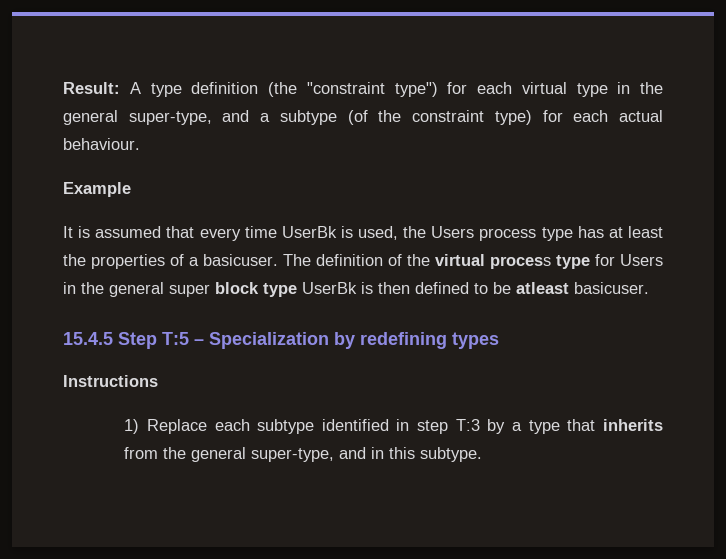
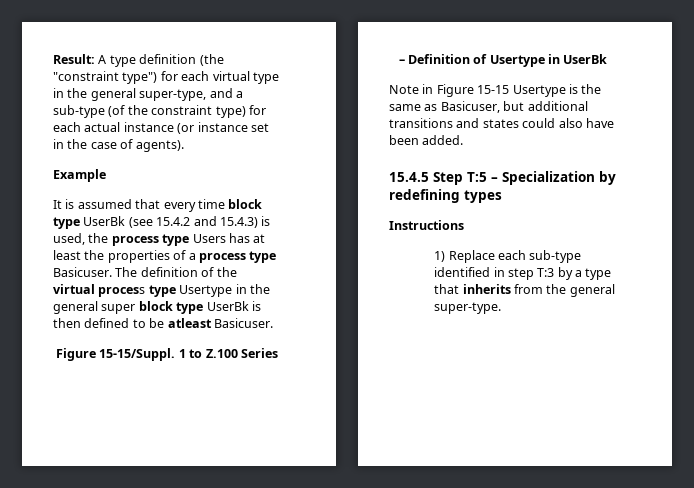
- Result: A type definition (the "constraint type") for each virtual type in the general super-type, and a subtype (of the constraint type) for each actual behaviour.
+ Result: A type definition (the "constraint type") for each virtual type in the general super-type, and a sub-type (of the constraint type) for each actual instance (or instance set in the case of agents).
- It is assumed that every time UserBk is used, the Users process type has at least the properties of a basicuser.
+ It is assumed that every time block type UserBk (see 15.4.2 and 15.4.3) is used, the process type Users has at least the properties of a process type Basicuser.
- The definition of the virtual process type for Users in the general super block type UserBk is then defined to be atleast basicuser.
+ The definition of the virtual process type Usertype in the general super block type UserBk is then defined to be atleast Basicuser.
+ Figure 15-15/Suppl. 1 to Z.100 Series – Definition of Usertype in UserBk
+ Note in Figure 15-15 Usertype is the same as Basicuser, but additional transitions and states could also have been added.
- 1) Replace each subtype identified in step T:3 by a type that inherits from the general super-type, and in this subtype.
+ 1) Replace each sub-type identified in step T:3 by a type that inherits from the general super-type.

